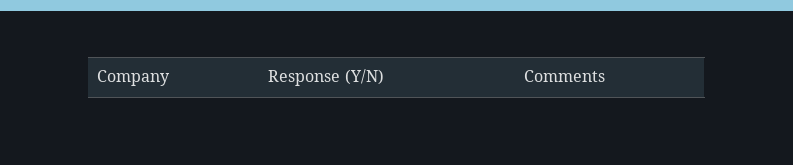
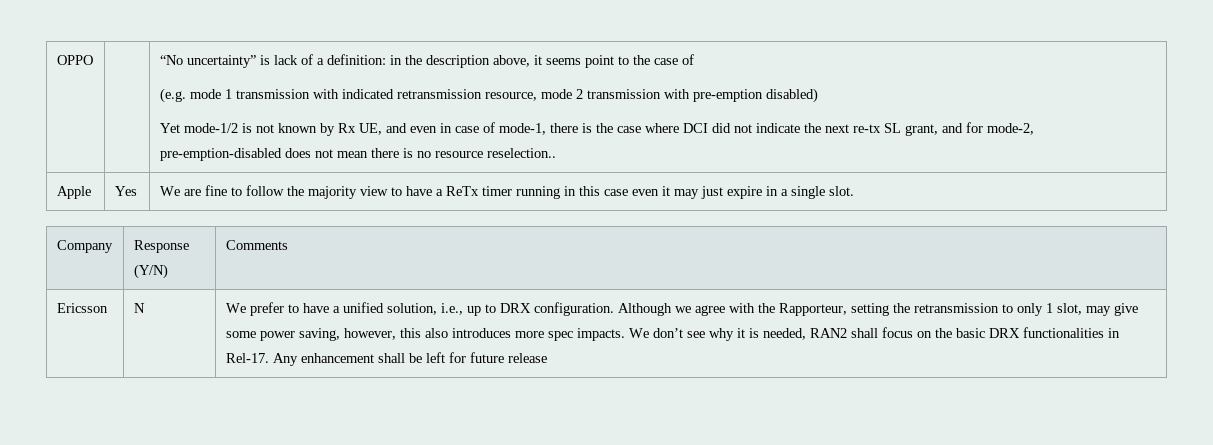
+ OPPO | | “No uncertainty” is lack of a definition: in the description above, it seems point to the case of
+ (e.g. mode 1 transmission with indicated retransmission resource, mode 2 transmission with pre-emption disabled)
+ Yet mode-1/2 is not known by Rx UE, and even in case of mode-1, there is the case where DCI did not indicate the next re-tx SL grant, and for mode-2, pre-emption-disabled does not mean there is no resource reselection..
+ Apple | Yes | We are fine to follow the majority view to have a ReTx timer running in this case even it may just expire in a single slot.
  Company | Response (Y/N) | Comments
+ Ericsson | N | We prefer to have a unified solution, i.e., up to DRX configuration. Although we agree with the Rapporteur, setting the retransmission to only 1 slot, may give some power saving, however, this also introduces more spec impacts. We don’t see why it is needed, RAN2 shall focus on the basic DRX functionalities in Rel-17. Any enhancement shall be left for future release

